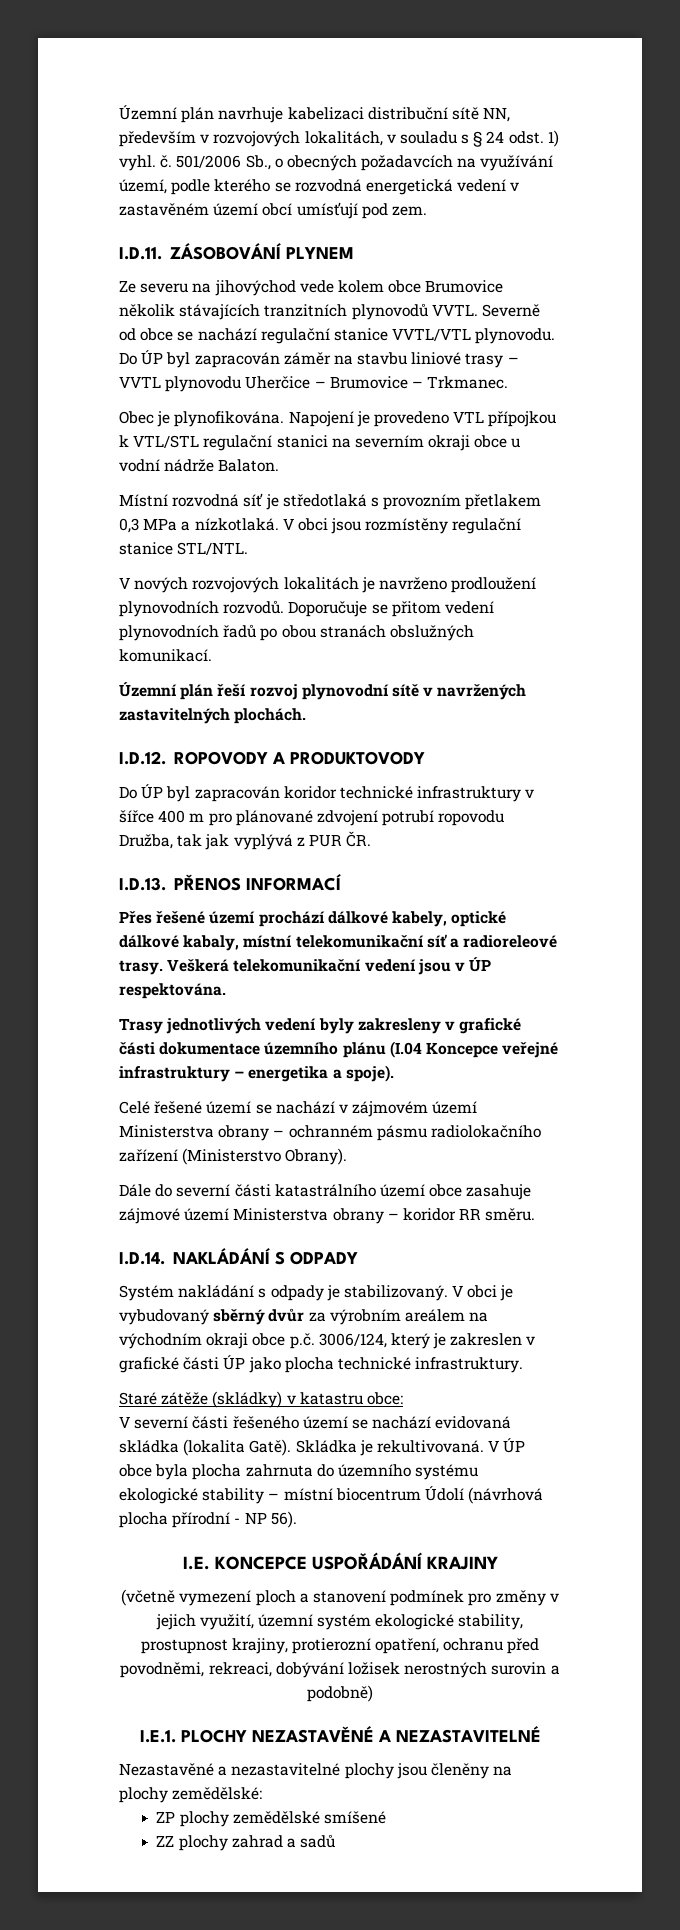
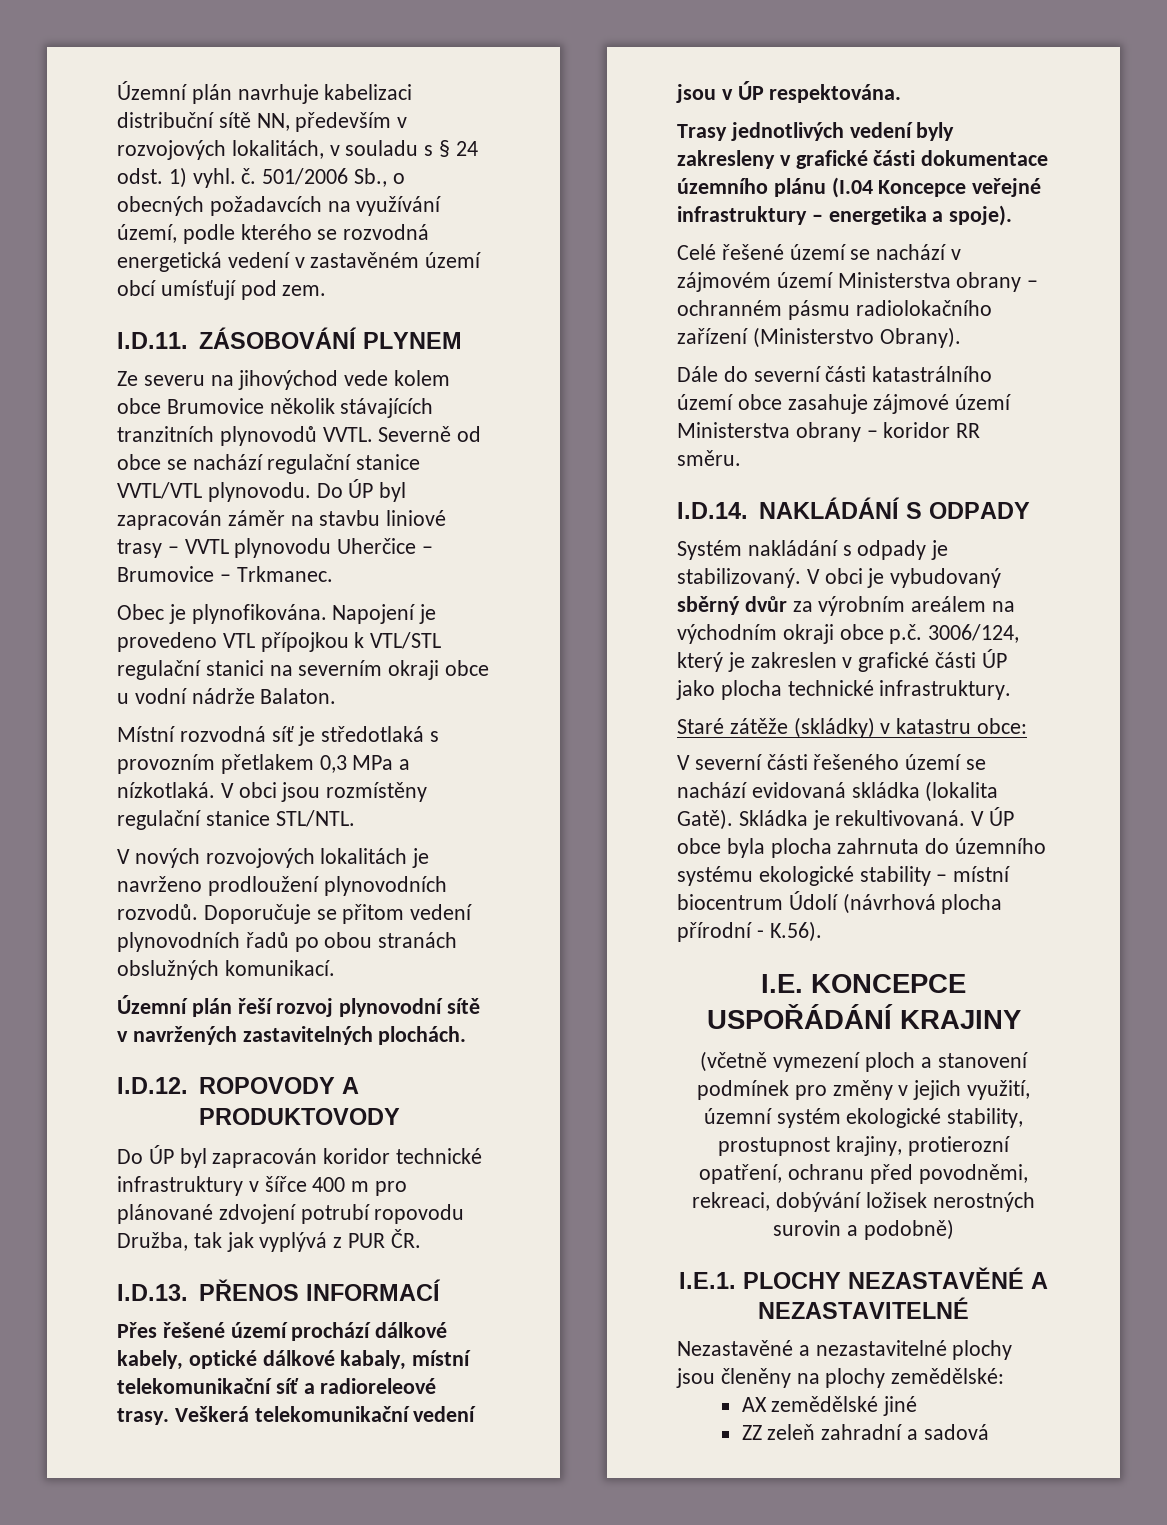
- V ÚP obce byla plocha zahrnuta do územního systému ekologické stability – místní biocentrum Údolí (návrhová plocha přírodní - NP 56).
+ V ÚP obce byla plocha zahrnuta do územního systému ekologické stability – místní biocentrum Údolí (návrhová plocha přírodní - K.56).
- ZP plochy zemědělské smíšené
- ZZ plochy zahrad a sadů
+ AX zemědělské jiné
+ ZZ zeleň zahradní a sadová

